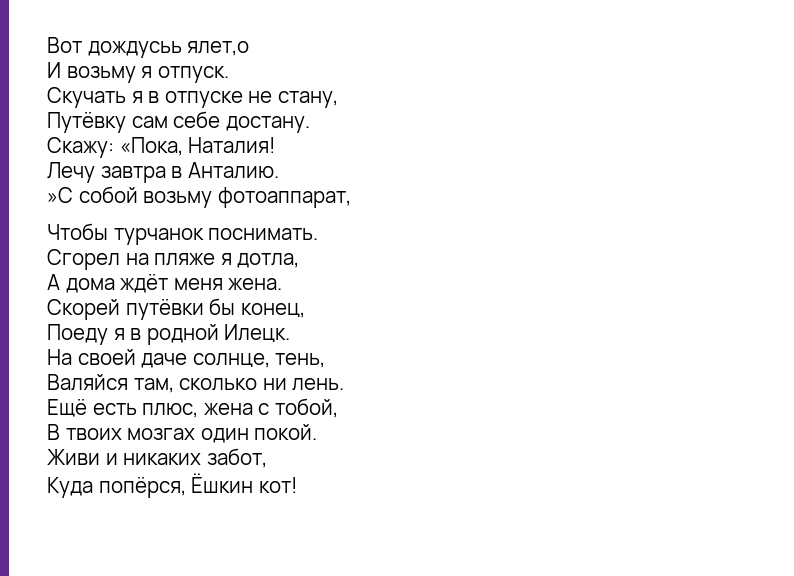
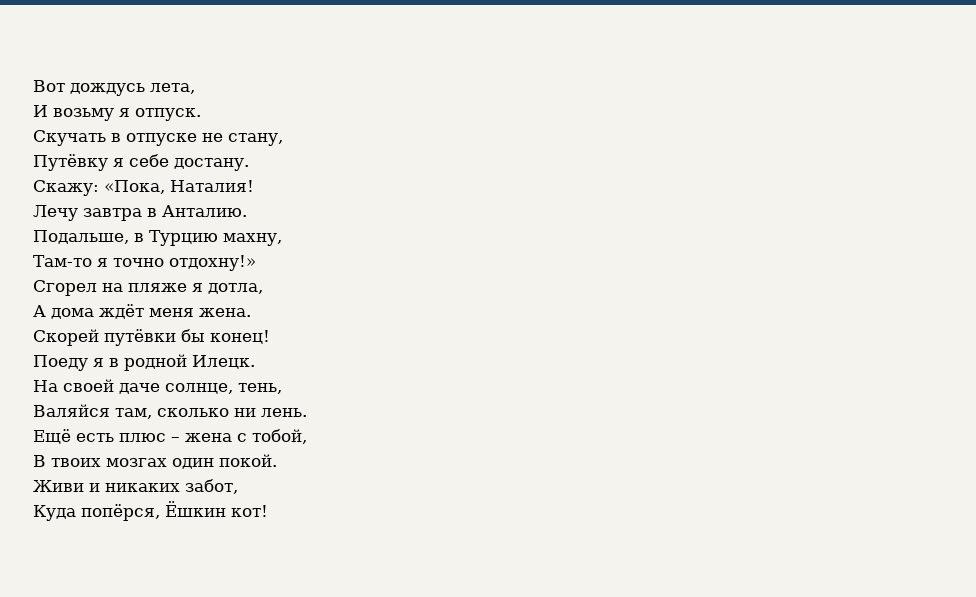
- Вот дождусьь ялет,о
+ Вот дождусь лета,
- Скучать я в отпуске не стану,
+ Скучать в отпуске не стану,
- Путёвку сам себе достану.
+ Путёвку я себе достану.
- »С собой возьму фотоаппарат,
- Чтобы турчанок поснимать.
+ Подальше, в Турцию махну,
+ Там-то я точно отдохну!»
- Скорей путёвки бы конец,
+ Скорей путёвки бы конец!
- Ещё есть плюс, жена с тобой,
+ Ещё есть плюс – жена с тобой,

